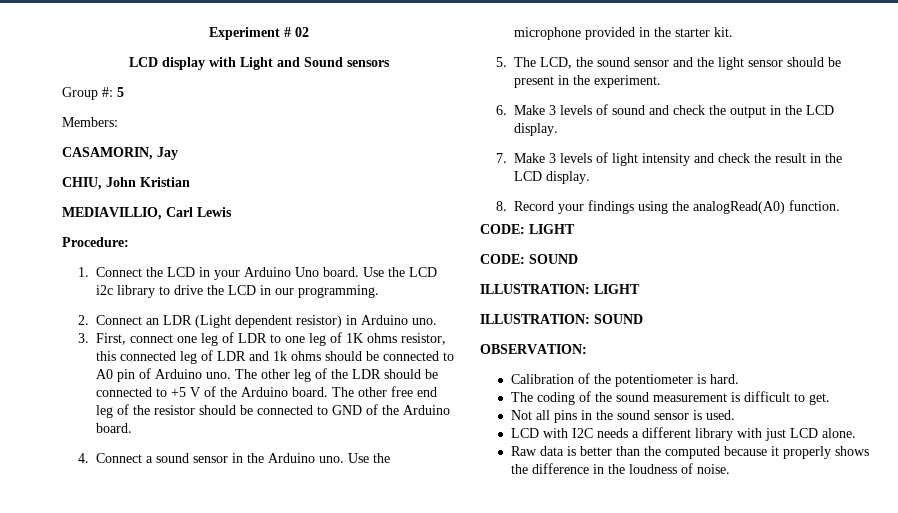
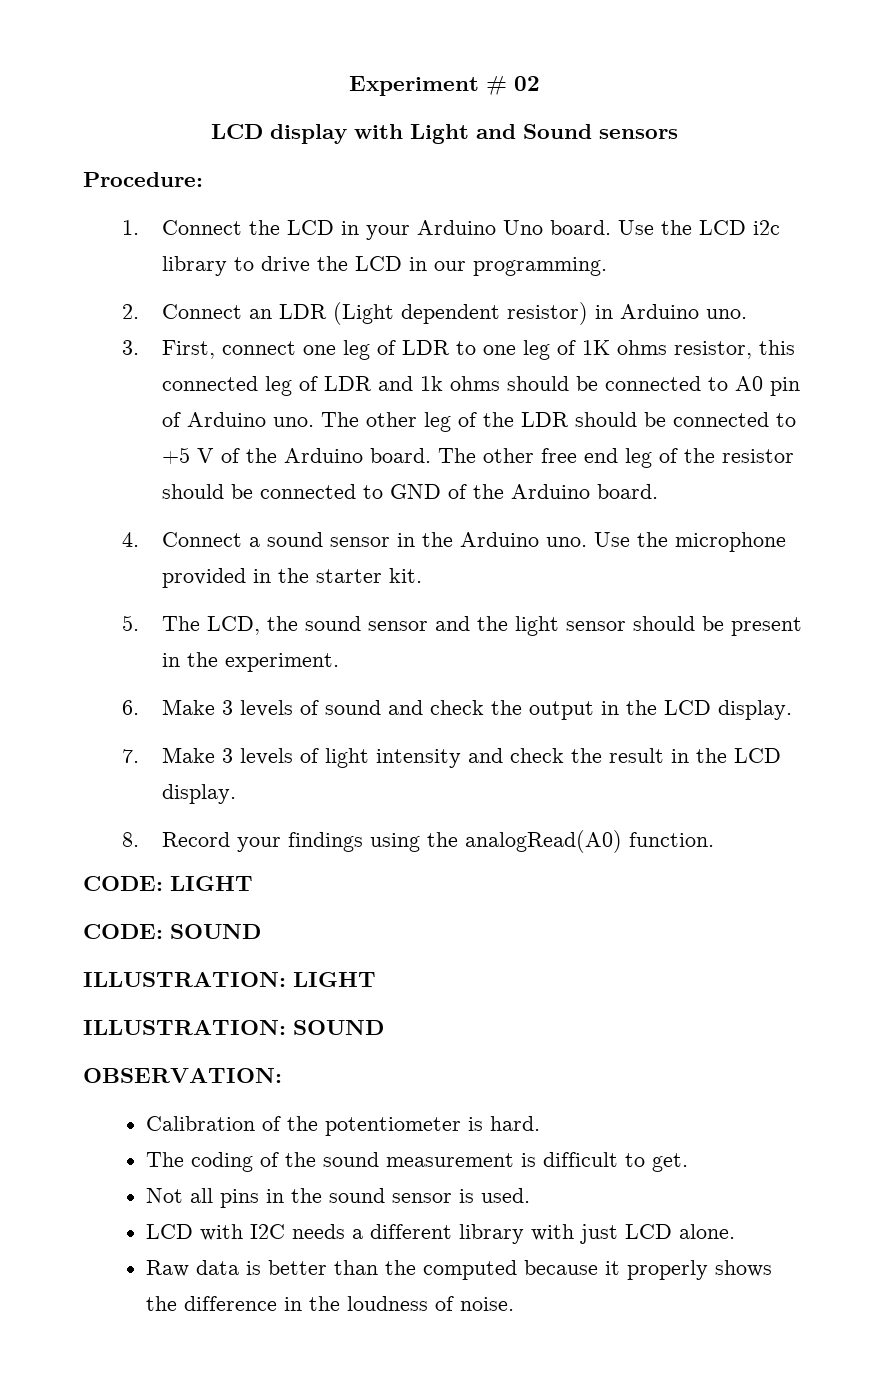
- Group #: 5
- Members:
- CASAMORIN, Jay
- CHIU, John Kristian
- MEDIAVILLIO, Carl Lewis

